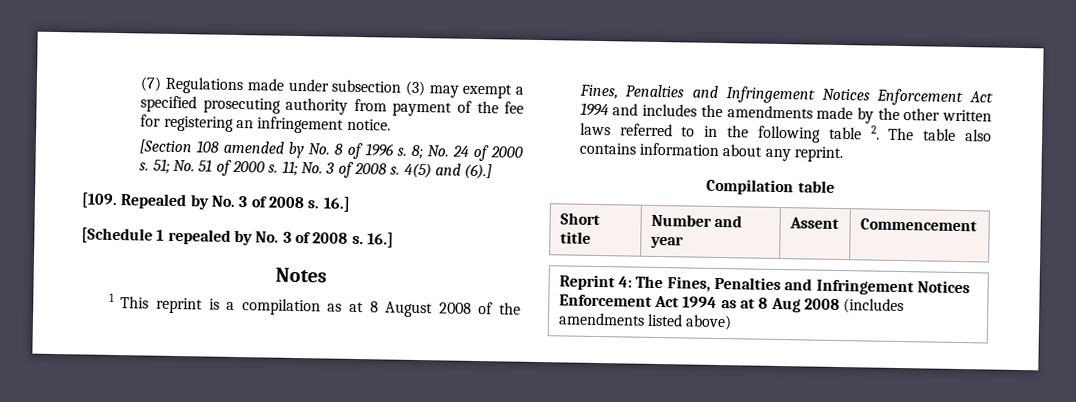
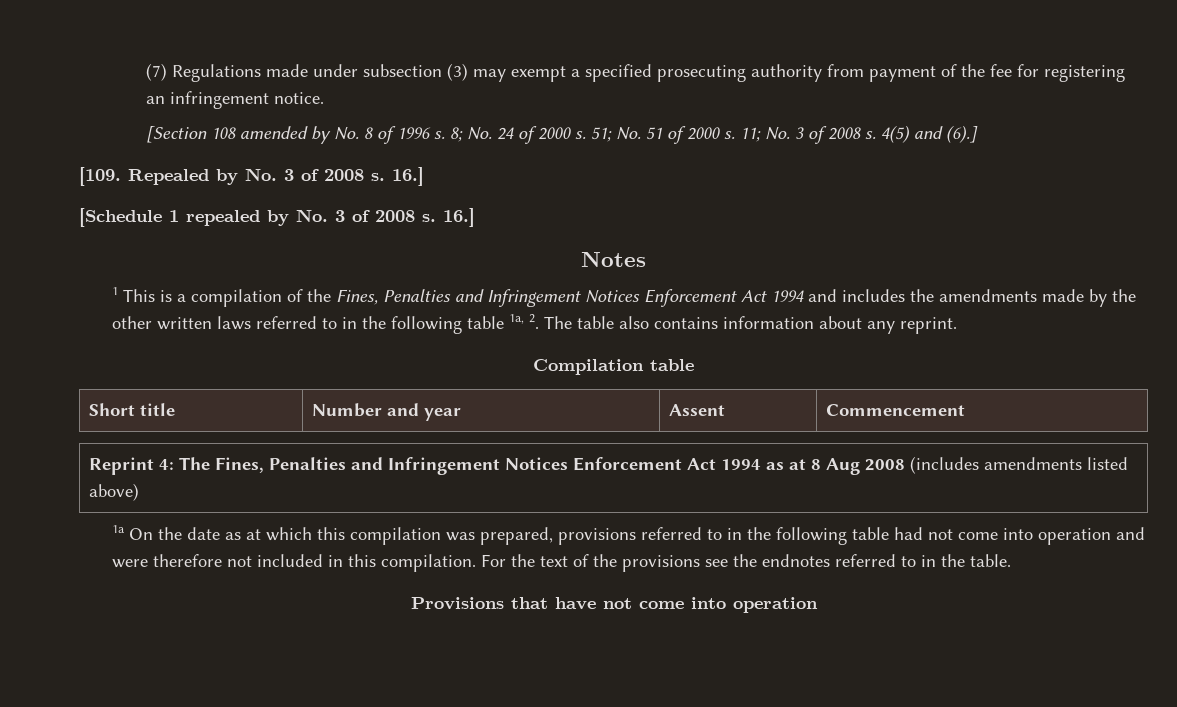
- 1 This reprint is a compilation as at 8 August 2008 of the Fines, Penalties and Infringement Notices Enforcement Act 1994 and includes the amendments made by the other written laws referred to in the following table 2. The table also contains information about any reprint.
+ 1 This is a compilation of the Fines, Penalties and Infringement Notices Enforcement Act 1994 and includes the amendments made by the other written laws referred to in the following table 1a, 2. The table also contains information about any reprint.
+ 1a On the date as at which this compilation was prepared, provisions referred to in the following table had not come into operation and were therefore not included in this compilation. For the text of the provisions see the endnotes referred to in the table.
+ Provisions that have not come into operation

